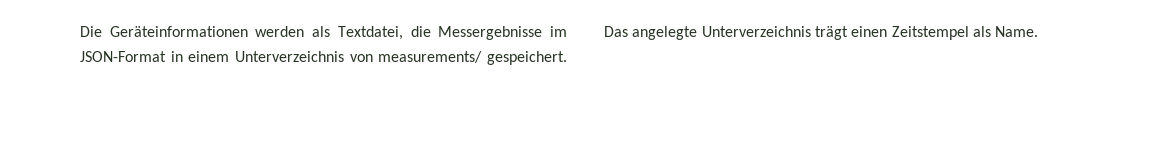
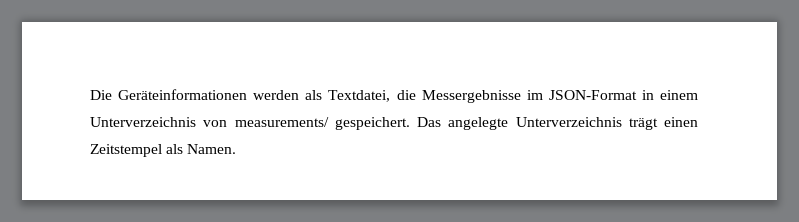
- Das angelegte Unterverzeichnis trägt einen Zeitstempel als Name.
+ Das angelegte Unterverzeichnis trägt einen Zeitstempel als Namen.

